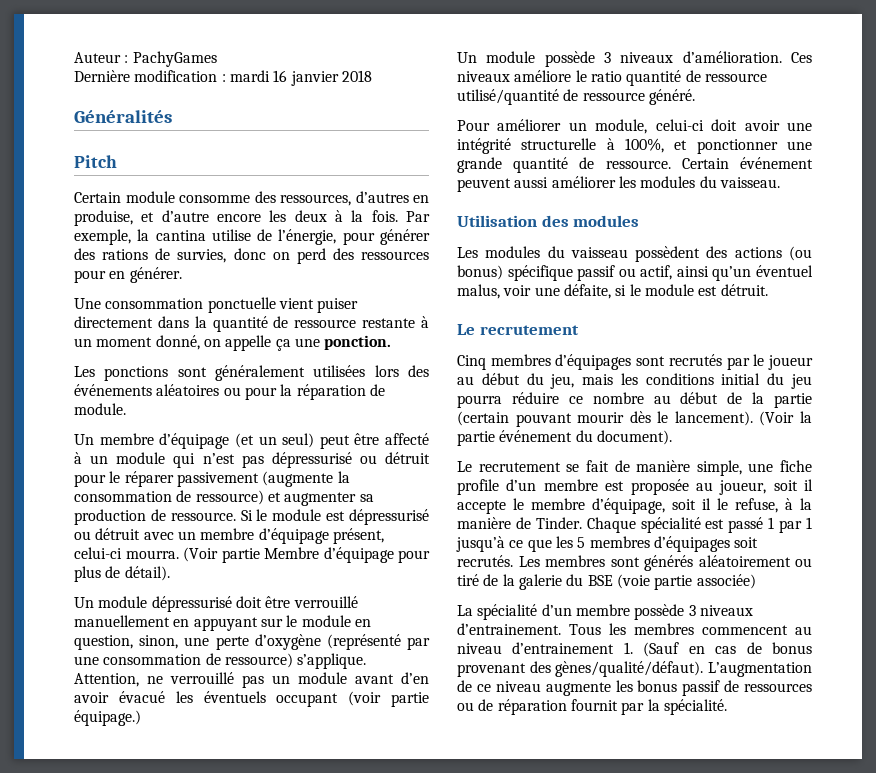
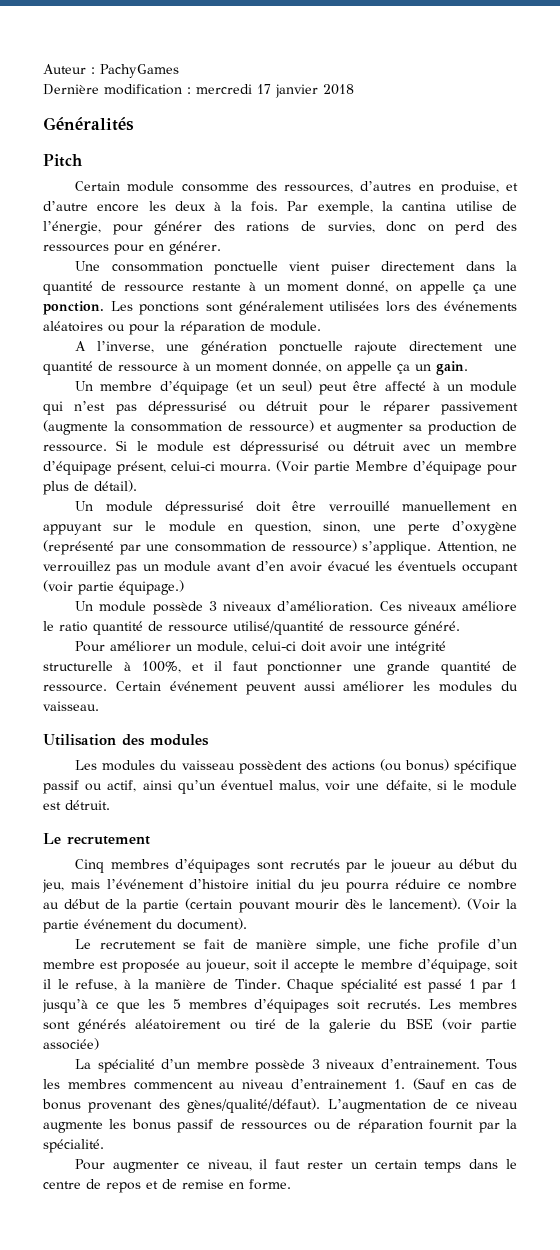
- Dernière modification : mardi 16 janvier 2018
+ Dernière modification : mercredi 17 janvier 2018
- Une consommation ponctuelle vient puiser directement dans la quantité de ressource restante à un moment donné, on appelle ça une ponction.
- Les ponctions sont généralement utilisées lors des événements aléatoires ou pour la réparation de module.
+ Une consommation ponctuelle vient puiser directement dans la quantité de ressource restante à un moment donné, on appelle ça une ponction. Les ponctions sont généralement utilisées lors des événements aléatoires ou pour la réparation de module.
+ A l’inverse, une génération ponctuelle rajoute directement une quantité de ressource à un moment donnée, on appelle ça un gain.
- Attention, ne verrouillé pas un module avant d’en avoir évacué les éventuels occupant (voir partie équipage.)
+ Attention, ne verrouillez pas un module avant d’en avoir évacué les éventuels occupant (voir partie équipage.)
- Pour améliorer un module, celui-ci doit avoir une intégrité structurelle à 100%, et ponctionner une grande quantité de ressource.
+ Pour améliorer un module, celui-ci doit avoir une intégrité structurelle à 100%, et il faut ponctionner une grande quantité de ressource.
- Cinq membres d’équipages sont recrutés par le joueur au début du jeu, mais les conditions initial du jeu pourra réduire ce nombre au début de la partie (certain pouvant mourir dès le lancement).
+ Cinq membres d’équipages sont recrutés par le joueur au début du jeu, mais l’événement d’histoire initial du jeu pourra réduire ce nombre au début de la partie (certain pouvant mourir dès le lancement).
- Les membres sont générés aléatoirement ou tiré de la galerie du BSE (voie partie associée)
+ Les membres sont générés aléatoirement ou tiré de la galerie du BSE (voir partie associée)
+ Pour augmenter ce niveau, il faut rester un certain temps dans le centre de repos et de remise en forme.

